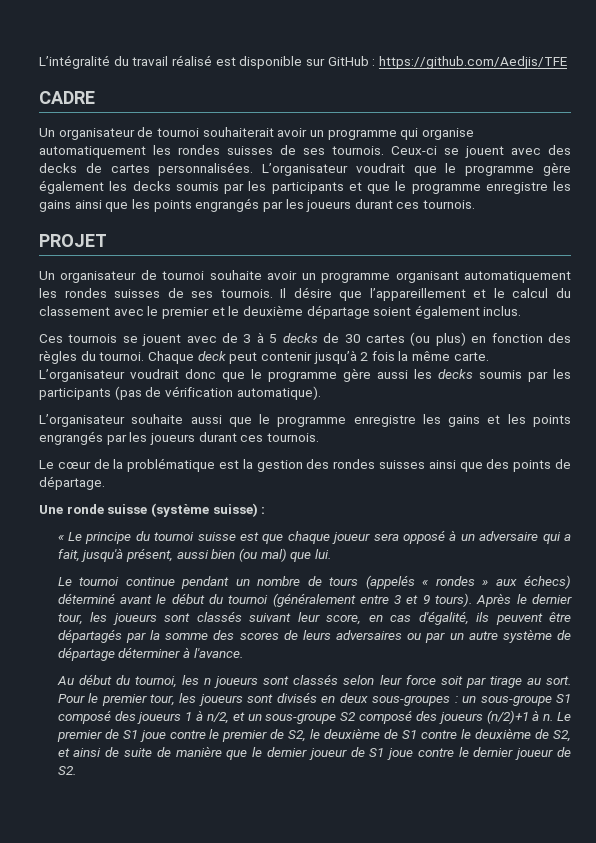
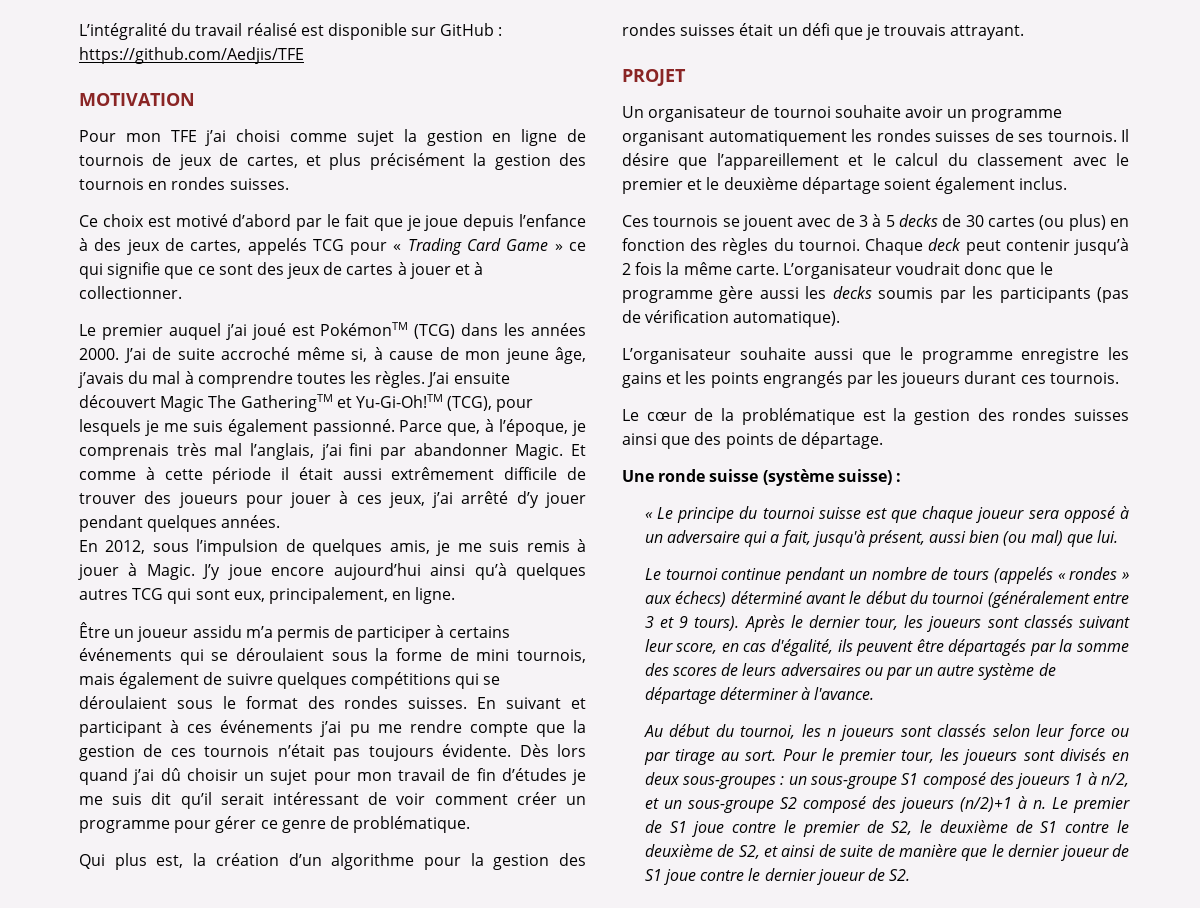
- CADRE
- Un organisateur de tournoi souhaiterait avoir un programme qui organise automatiquement les rondes suisses de ses tournois. Ceux-ci se jouent avec des decks de cartes personnalisées. L’organisateur voudrait que le programme gère également les decks soumis par les participants et que le programme enregistre les gains ainsi que les points engrangés par les joueurs durant ces tournois.
+ MOTIVATION
+ Pour mon TFE j’ai choisi comme sujet la gestion en ligne de tournois de jeux de cartes, et plus précisément la gestion des tournois en rondes suisses.
+ Ce choix est motivé d’abord par le fait que je joue depuis l’enfance à des jeux de cartes, appelés TCG pour « Trading Card Game » ce qui signifie que ce sont des jeux de cartes à jouer et à collectionner.
+ Le premier auquel j’ai joué est PokémonTM (TCG) dans les années 2000. J’ai de suite accroché même si, à cause de mon jeune âge, j’avais du mal à comprendre toutes les règles. J’ai ensuite découvert Magic The GatheringTM et Yu-Gi-Oh!TM (TCG), pour lesquels je me suis également passionné. Parce que, à l’époque, je comprenais très mal l’anglais, j’ai fini par abandonner Magic. Et comme à cette période il était aussi extrêmement difficile de trouver des joueurs pour jouer à ces jeux, j’ai arrêté d’y jouer pendant quelques années.
+ En 2012, sous l’impulsion de quelques amis, je me suis remis à jouer à Magic. J’y joue encore aujourd’hui ainsi qu’à quelques autres TCG qui sont eux, principalement, en ligne.
+ Être un joueur assidu m’a permis de participer à certains événements qui se déroulaient sous la forme de mini tournois, mais également de suivre quelques compétitions qui se déroulaient sous le format des rondes suisses. En suivant et participant à ces événements j’ai pu me rendre compte que la gestion de ces tournois n’était pas toujours évidente. Dès lors quand j’ai dû choisir un sujet pour mon travail de fin d’études je me suis dit qu’il serait intéressant de voir comment créer un programme pour gérer ce genre de problématique.
+ Qui plus est, la création d’un algorithme pour la gestion des rondes suisses était un défi que je trouvais attrayant.
- Au début du tournoi, les n joueurs sont classés selon leur force soit par tirage au sort.
+ Au début du tournoi, les n joueurs sont classés selon leur force ou par tirage au sort.

